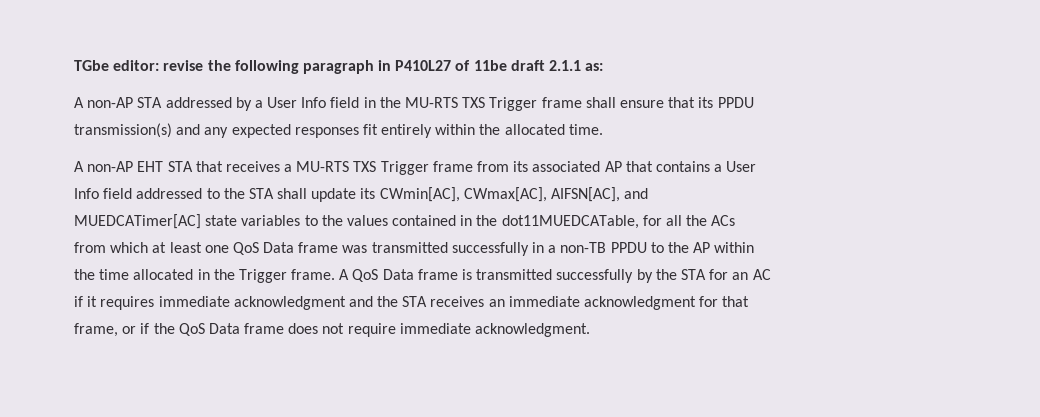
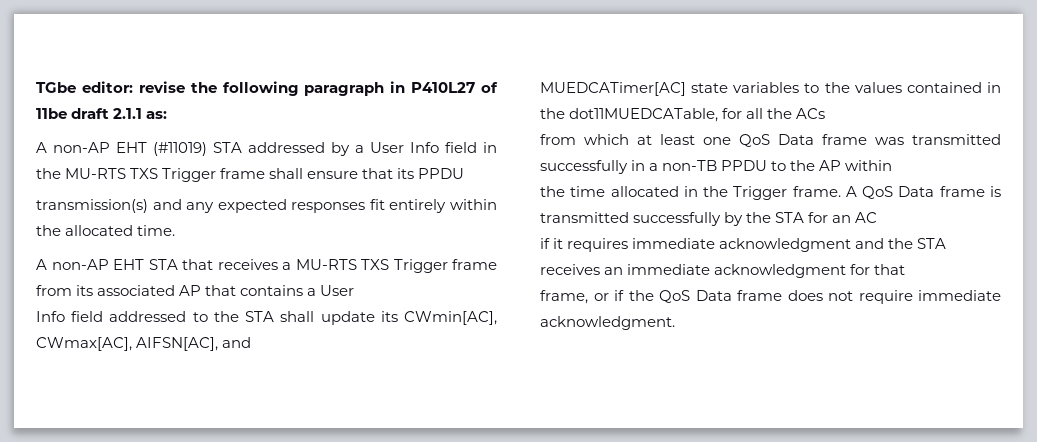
- A non-AP STA addressed by a User Info field in the MU-RTS TXS Trigger frame shall ensure that its PPDU
+ A non-AP EHT (#11019) STA addressed by a User Info field in the MU-RTS TXS Trigger frame shall ensure that its PPDU

